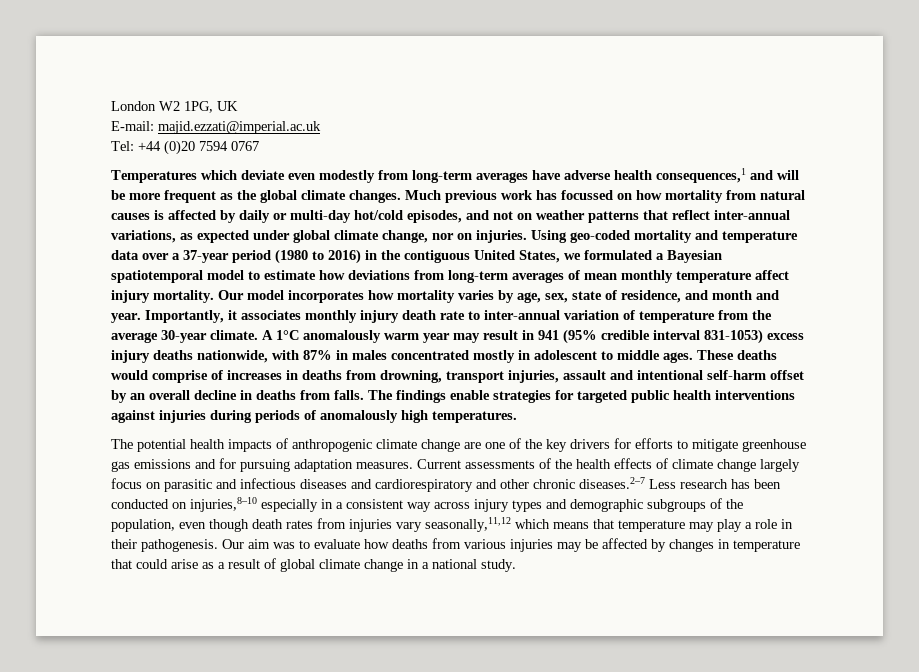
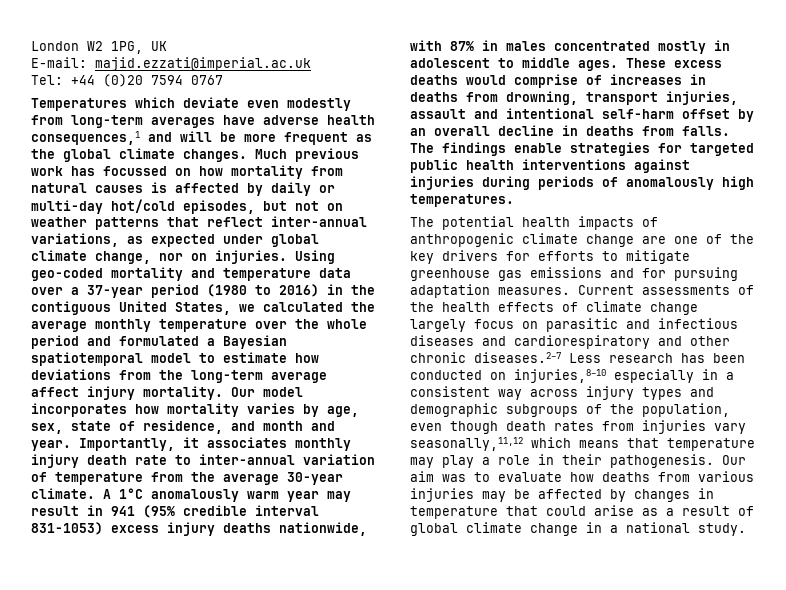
- Much previous work has focussed on how mortality from natural causes is affected by daily or multi-day hot/cold episodes, and not on weather patterns that reflect inter-annual variations, as expected under global climate change, nor on injuries.
+ Much previous work has focussed on how mortality from natural causes is affected by daily or multi-day hot/cold episodes, but not on weather patterns that reflect inter-annual variations, as expected under global climate change, nor on injuries.
- Using geo-coded mortality and temperature data over a 37-year period (1980 to 2016) in the contiguous United States, we formulated a Bayesian spatiotemporal model to estimate how deviations from long-term averages of mean monthly temperature affect injury mortality.
+ Using geo-coded mortality and temperature data over a 37-year period (1980 to 2016) in the contiguous United States, we calculated the average monthly temperature over the whole period and formulated a Bayesian spatiotemporal model to estimate how deviations from the long-term average affect injury mortality.
- These deaths would comprise of increases in deaths from drowning, transport injuries, assault and intentional self-harm offset by an overall decline in deaths from falls.
+ These excess deaths would comprise of increases in deaths from drowning, transport injuries, assault and intentional self-harm offset by an overall decline in deaths from falls.

